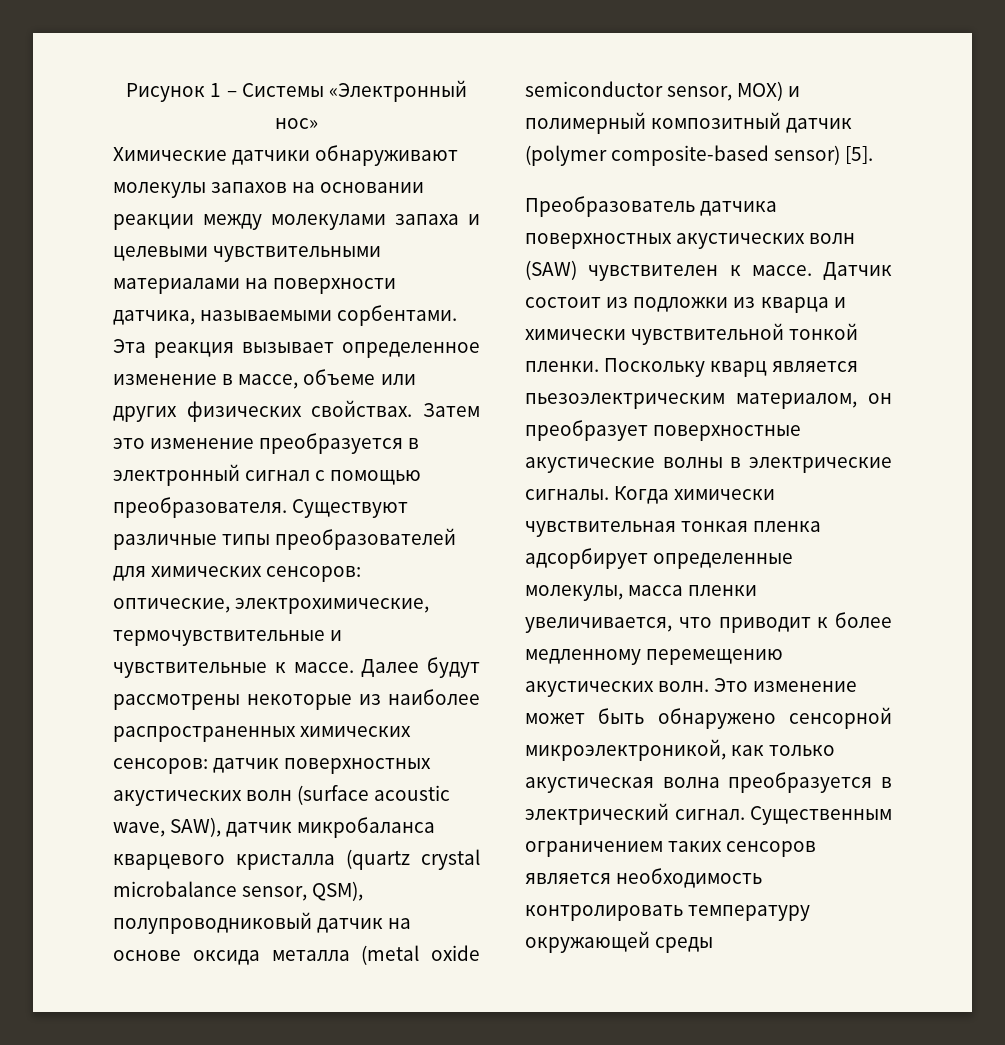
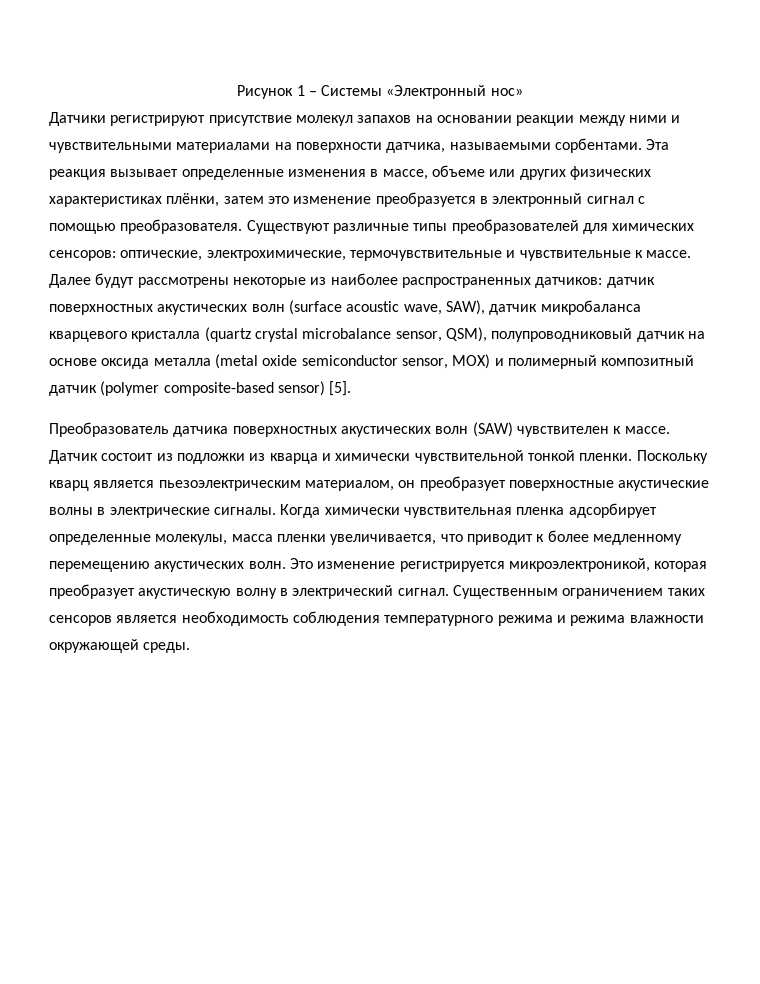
- Химические датчики обнаруживают молекулы запахов на основании реакции между молекулами запаха и целевыми чувствительными материалами на поверхности датчика, называемыми сорбентами.
+ Датчики регистрируют присутствие молекул запахов на основании реакции между ними и чувствительными материалами на поверхности датчика, называемыми сорбентами.
- Эта реакция вызывает определенное изменение в массе, объеме или других физических свойствах. Затем это изменение преобразуется в электронный сигнал с помощью преобразователя.
+ Эта реакция вызывает определенные изменения в массе, объеме или других физических характеристиках плёнки, затем это изменение преобразуется в электронный сигнал с помощью преобразователя.
- Далее будут рассмотрены некоторые из наиболее распространенных химических сенсоров: датчик поверхностных акустических волн (surface acoustic wave, SAW), датчик микробаланса кварцевого кристалла (quartz crystal microbalance sensor, QSM), полупроводниковый датчик на основе оксида металла (metal oxide semiconductor sensor, MOX) и полимерный композитный датчик (polymer composite-based sensor) [5].
+ Далее будут рассмотрены некоторые из наиболее распространенных датчиков: датчик поверхностных акустических волн (surface acoustic wave, SAW), датчик микробаланса кварцевого кристалла (quartz crystal microbalance sensor, QSM), полупроводниковый датчик на основе оксида металла (metal oxide semiconductor sensor, MOX) и полимерный композитный датчик (polymer composite-based sensor) [5].
- Когда химически чувствительная тонкая пленка адсорбирует определенные молекулы, масса пленки увеличивается, что приводит к более медленному перемещению акустических волн.
+ Когда химически чувствительная пленка адсорбирует определенные молекулы, масса пленки увеличивается, что приводит к более медленному перемещению акустических волн.
- Это изменение может быть обнаружено сенсорной микроэлектроникой, как только акустическая волна преобразуется в электрический сигнал.
+ Это изменение регистрируется микроэлектроникой, которая преобразует акустическую волну в электрический сигнал.
- Существенным ограничением таких сенсоров является необходимость контролировать температуру окружающей среды
+ Существенным ограничением таких сенсоров является необходимость соблюдения температурного режима и режима влажности окружающей среды.

